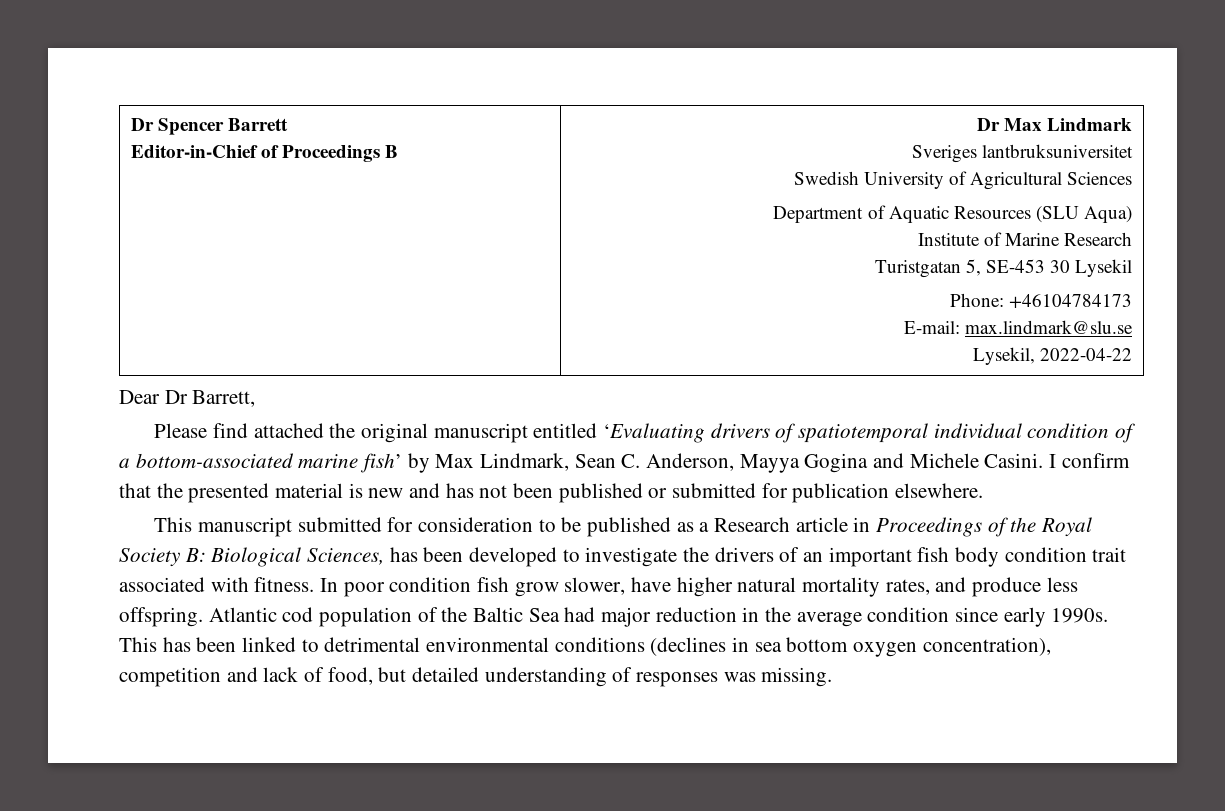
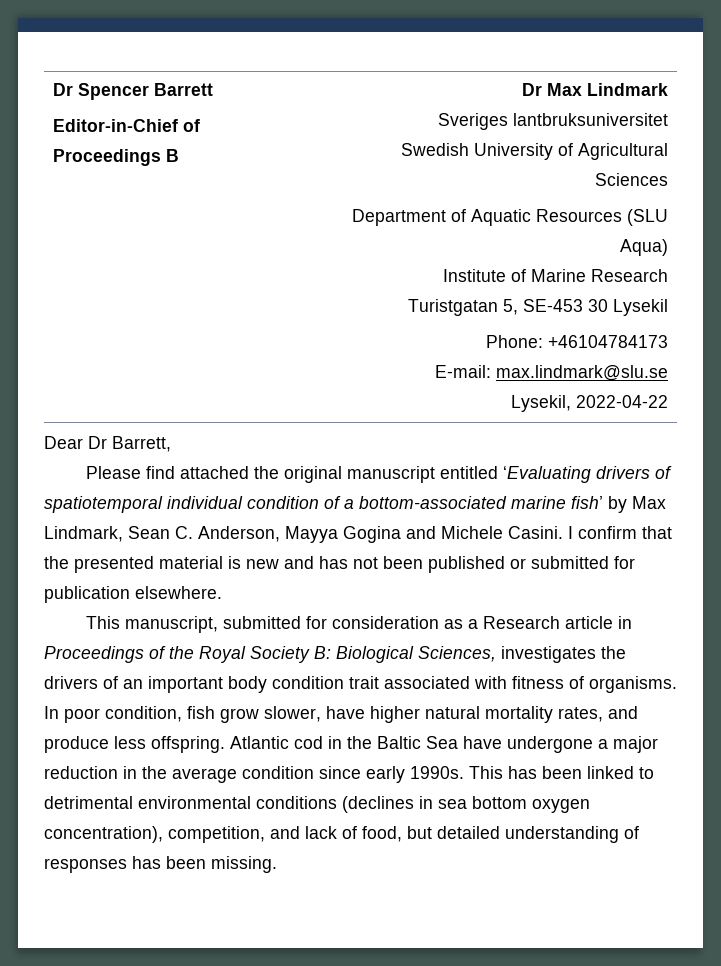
- This manuscript submitted for consideration to be published as a Research article in Proceedings of the Royal Society B: Biological Sciences, has been developed to investigate the drivers of an important fish body condition trait associated with fitness.
+ This manuscript, submitted for consideration as a Research article in Proceedings of the Royal Society B: Biological Sciences, investigates the drivers of an important body condition trait associated with fitness of organisms.
- In poor condition fish grow slower, have higher natural mortality rates, and produce less offspring.
+ In poor condition, fish grow slower, have higher natural mortality rates, and produce less offspring.
- Atlantic cod population of the Baltic Sea had major reduction in the average condition since early 1990s.
+ Atlantic cod in the Baltic Sea have undergone a major reduction in the average condition since early 1990s.
- This has been linked to detrimental environmental conditions (declines in sea bottom oxygen concentration), competition and lack of food, but detailed understanding of responses was missing.
+ This has been linked to detrimental environmental conditions (declines in sea bottom oxygen concentration), competition, and lack of food, but detailed understanding of responses has been missing.

